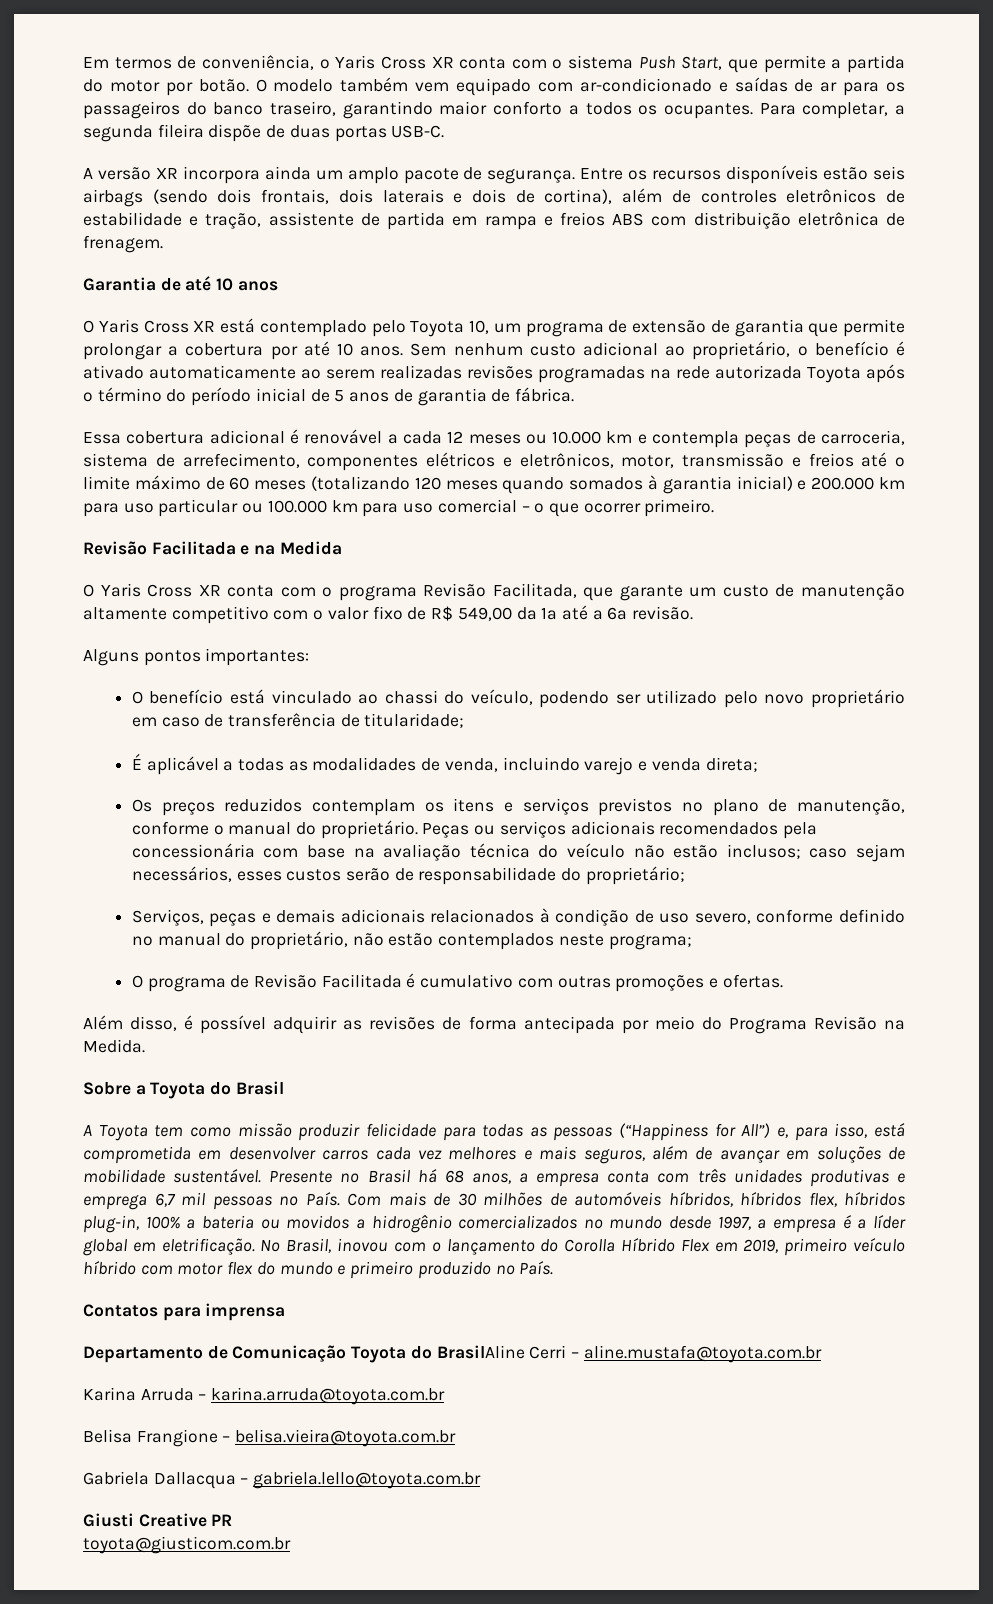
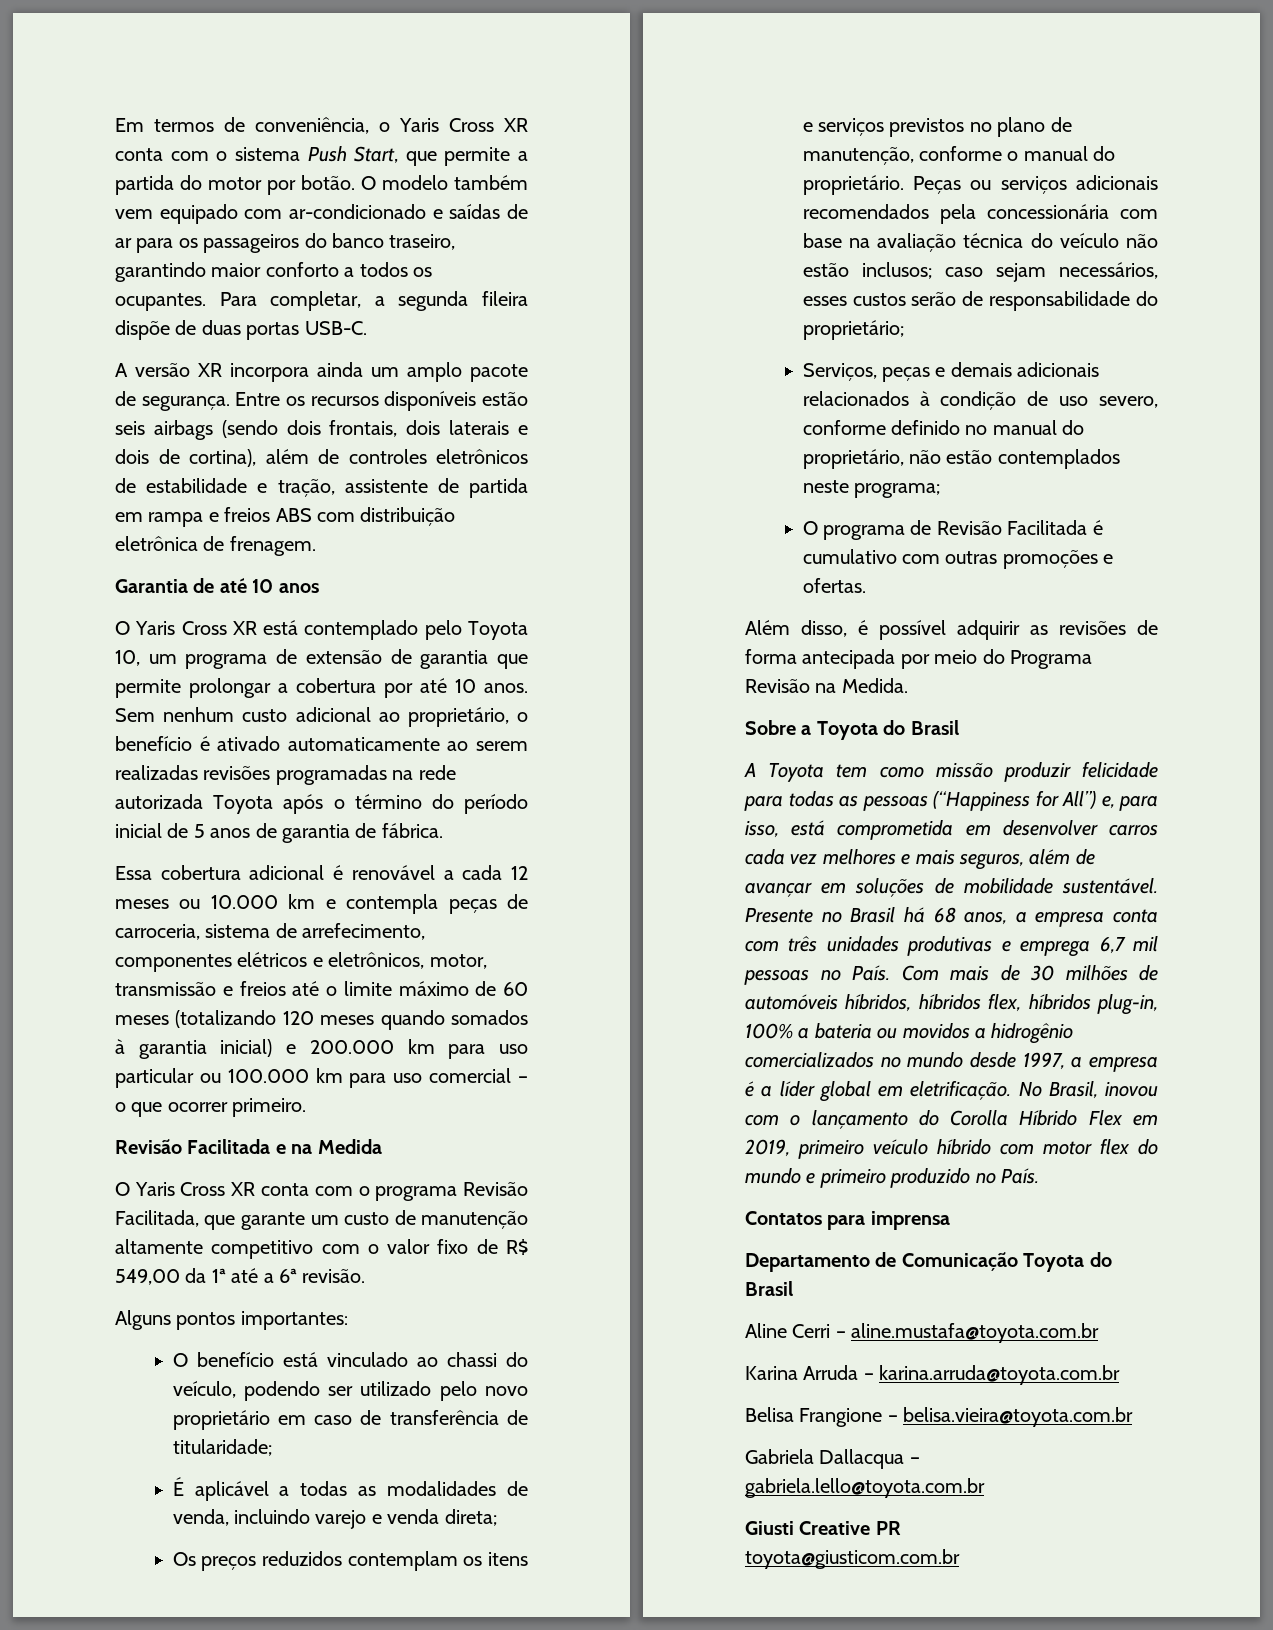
- Departamento de Comunicação Toyota do BrasilAline Cerri – aline.mustafa@toyota.com.br
+ Departamento de Comunicação Toyota do Brasil
+ Aline Cerri – aline.mustafa@toyota.com.br

